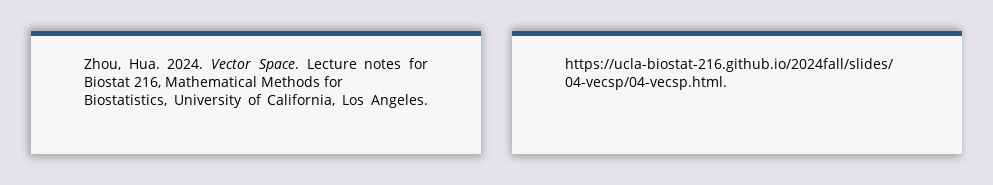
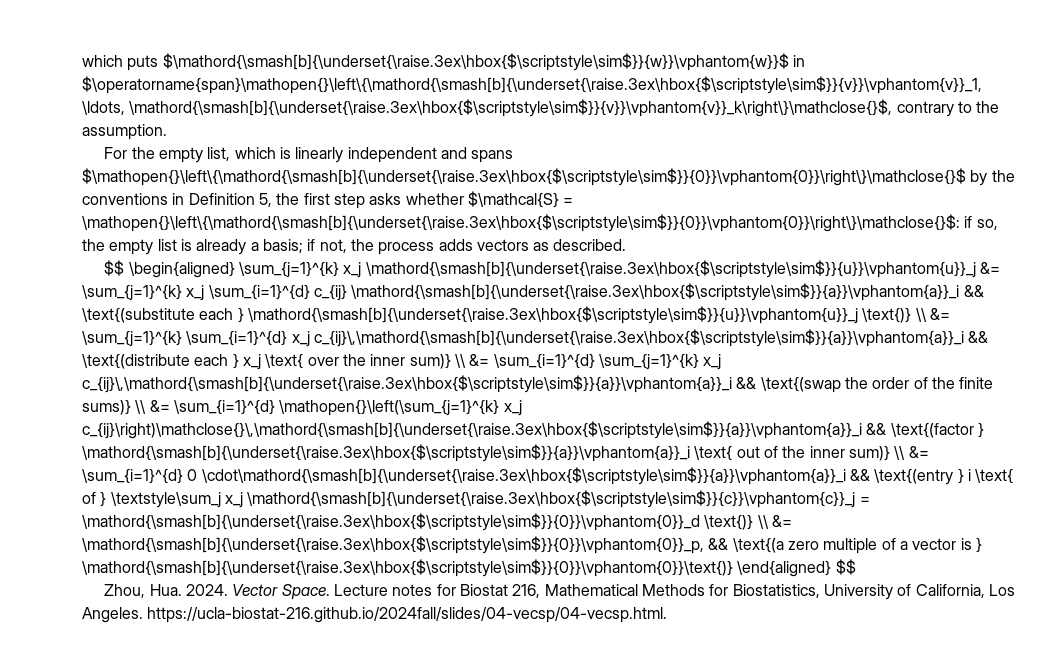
+ which puts $\mathord{\smash[b]{\underset{\raise.3ex\hbox{$\scriptstyle\sim$}}{w}}\vphantom{w}}$ in $\operatorname{span}\mathopen{}\left\{\mathord{\smash[b]{\underset{\raise.3ex\hbox{$\scriptstyle\sim$}}{v}}\vphantom{v}}_1, \ldots, \mathord{\smash[b]{\underset{\raise.3ex\hbox{$\scriptstyle\sim$}}{v}}\vphantom{v}}_k\right\}\mathclose{}$, contrary to the assumption.
+ For the empty list, which is linearly independent and spans $\mathopen{}\left\{\mathord{\smash[b]{\underset{\raise.3ex\hbox{$\scriptstyle\sim$}}{0}}\vphantom{0}}\right\}\mathclose{}$ by the conventions in Definition 5, the first step asks whether $\mathcal{S} = \mathopen{}\left\{\mathord{\smash[b]{\underset{\raise.3ex\hbox{$\scriptstyle\sim$}}{0}}\vphantom{0}}\right\}\mathclose{}$: if so, the empty list is already a basis; if not, the process adds vectors as described.
+ $$ \begin{aligned} \sum_{j=1}^{k} x_j \mathord{\smash[b]{\underset{\raise.3ex\hbox{$\scriptstyle\sim$}}{u}}\vphantom{u}}_j &= \sum_{j=1}^{k} x_j \sum_{i=1}^{d} c_{ij} \mathord{\smash[b]{\underset{\raise.3ex\hbox{$\scriptstyle\sim$}}{a}}\vphantom{a}}_i && \text{(substitute each } \mathord{\smash[b]{\underset{\raise.3ex\hbox{$\scriptstyle\sim$}}{u}}\vphantom{u}}_j \text{)} \\ &= \sum_{j=1}^{k} \sum_{i=1}^{d} x_j c_{ij}\,\mathord{\smash[b]{\underset{\raise.3ex\hbox{$\scriptstyle\sim$}}{a}}\vphantom{a}}_i && \text{(distribute each } x_j \text{ over the inner sum)} \\ &= \sum_{i=1}^{d} \sum_{j=1}^{k} x_j c_{ij}\,\mathord{\smash[b]{\underset{\raise.3ex\hbox{$\scriptstyle\sim$}}{a}}\vphantom{a}}_i && \text{(swap the order of the finite sums)} \\ &= \sum_{i=1}^{d} \mathopen{}\left(\sum_{j=1}^{k} x_j c_{ij}\right)\mathclose{}\,\mathord{\smash[b]{\underset{\raise.3ex\hbox{$\scriptstyle\sim$}}{a}}\vphantom{a}}_i && \text{(factor } \mathord{\smash[b]{\underset{\raise.3ex\hbox{$\scriptstyle\sim$}}{a}}\vphantom{a}}_i \text{ out of the inner sum)} \\ &= \sum_{i=1}^{d} 0 \cdot\mathord{\smash[b]{\underset{\raise.3ex\hbox{$\scriptstyle\sim$}}{a}}\vphantom{a}}_i && \text{(entry } i \text{ of } \textstyle\sum_j x_j \mathord{\smash[b]{\underset{\raise.3ex\hbox{$\scriptstyle\sim$}}{c}}\vphantom{c}}_j = \mathord{\smash[b]{\underset{\raise.3ex\hbox{$\scriptstyle\sim$}}{0}}\vphantom{0}}_d \text{)} \\ &= \mathord{\smash[b]{\underset{\raise.3ex\hbox{$\scriptstyle\sim$}}{0}}\vphantom{0}}_p, && \text{(a zero multiple of a vector is } \mathord{\smash[b]{\underset{\raise.3ex\hbox{$\scriptstyle\sim$}}{0}}\vphantom{0}}\text{)} \end{aligned} $$

